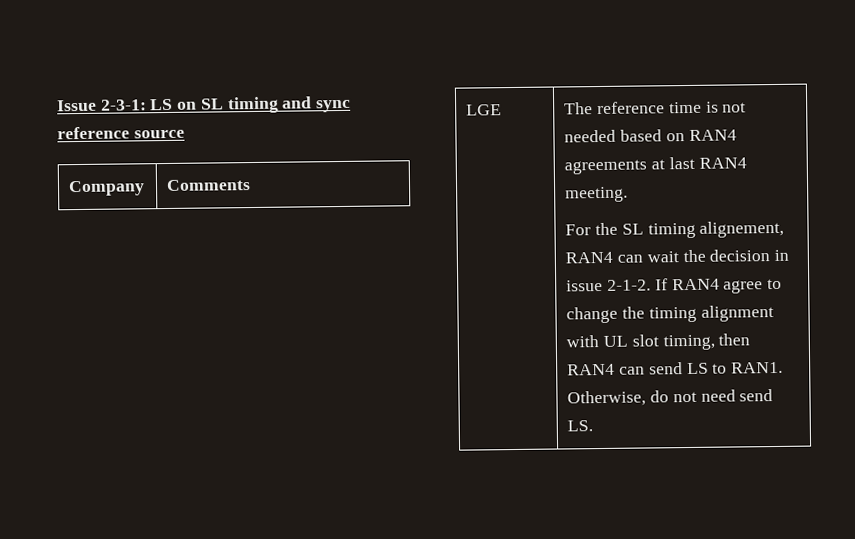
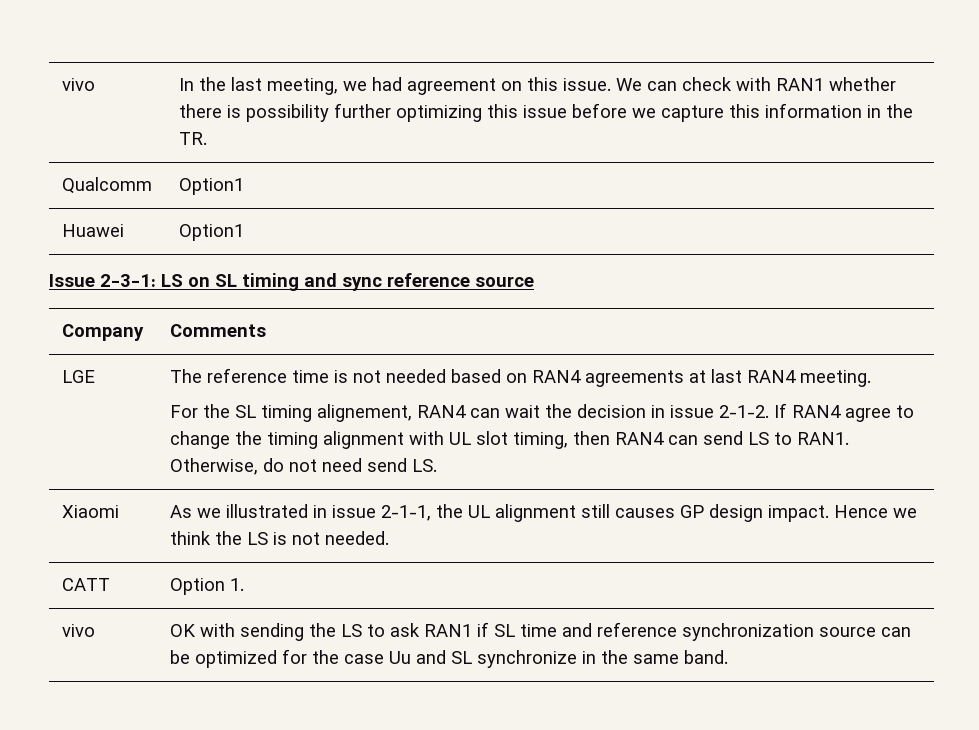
+ vivo | In the last meeting, we had agreement on this issue. We can check with RAN1 whether there is possibility further optimizing this issue before we capture this information in the TR.
+ Qualcomm | Option1
+ Huawei | Option1
+ Xiaomi | As we illustrated in issue 2-1-1, the UL alignment still causes GP design impact. Hence we think the LS is not needed.
+ CATT | Option 1.
+ vivo | OK with sending the LS to ask RAN1 if SL time and reference synchronization source can be optimized for the case Uu and SL synchronize in the same band.

